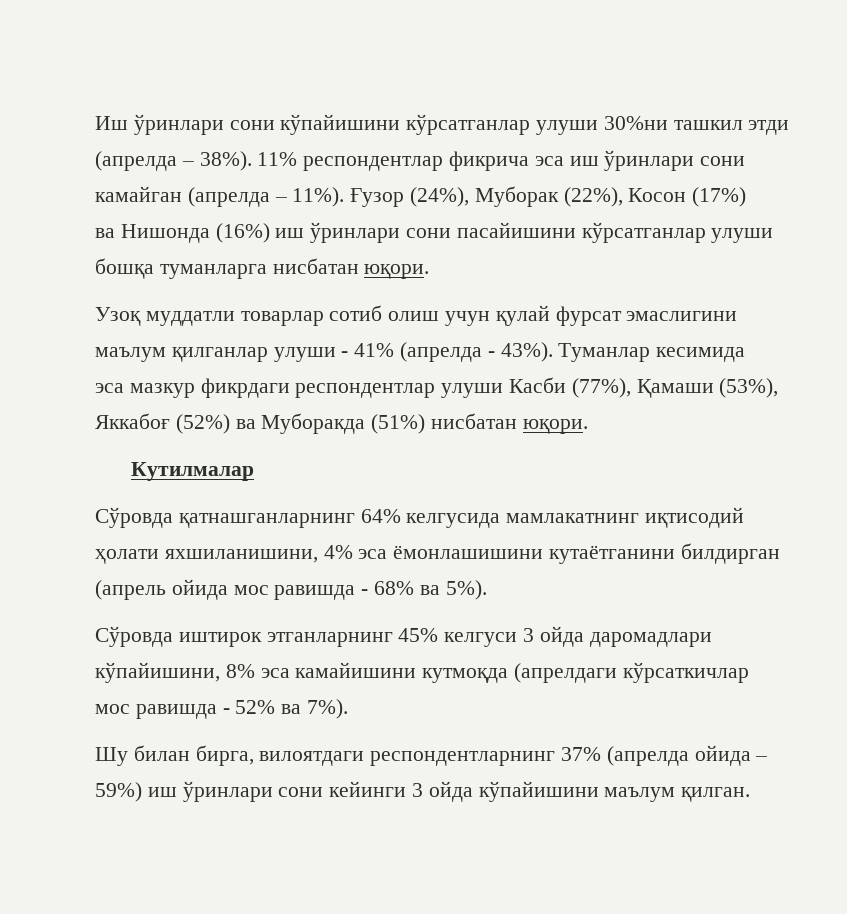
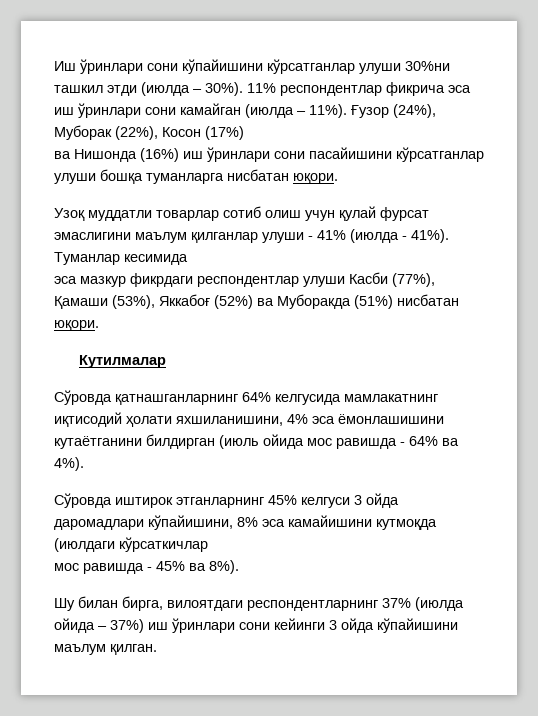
- Иш ўринлари сони кўпайишини кўрсатганлар улуши 30%ни ташкил этди (апрелда – 38%).
+ Иш ўринлари сони кўпайишини кўрсатганлар улуши 30%ни ташкил этди (июлда – 30%).
- 11% респондентлар фикрича эса иш ўринлари сони камайган (апрелда – 11%).
+ 11% респондентлар фикрича эса иш ўринлари сони камайган (июлда – 11%).
- Узоқ муддатли товарлар сотиб олиш учун қулай фурсат эмаслигини маълум қилганлар улуши - 41% (апрелда - 43%).
+ Узоқ муддатли товарлар сотиб олиш учун қулай фурсат эмаслигини маълум қилганлар улуши - 41% (июлда - 41%).
- Сўровда қатнашганларнинг 64% келгусида мамлакатнинг иқтисодий ҳолати яхшиланишини, 4% эса ёмонлашишини кутаётганини билдирган (апрель ойида мос равишда - 68% ва 5%).
+ Сўровда қатнашганларнинг 64% келгусида мамлакатнинг иқтисодий ҳолати яхшиланишини, 4% эса ёмонлашишини кутаётганини билдирган (июль ойида мос равишда - 64% ва 4%).
- Сўровда иштирок этганларнинг 45% келгуси 3 ойда даромадлари кўпайишини, 8% эса камайишини кутмоқда (апрелдаги кўрсаткичлар
+ Сўровда иштирок этганларнинг 45% келгуси 3 ойда даромадлари кўпайишини, 8% эса камайишини кутмоқда (июлдаги кўрсаткичлар
- мос равишда - 52% ва 7%).
+ мос равишда - 45% ва 8%).
- Шу билан бирга, вилоятдаги респондентларнинг 37% (апрелда ойида – 59%) иш ўринлари сони кейинги 3 ойда кўпайишини маълум қилган.
+ Шу билан бирга, вилоятдаги респондентларнинг 37% (июлда ойида – 37%) иш ўринлари сони кейинги 3 ойда кўпайишини маълум қилган.

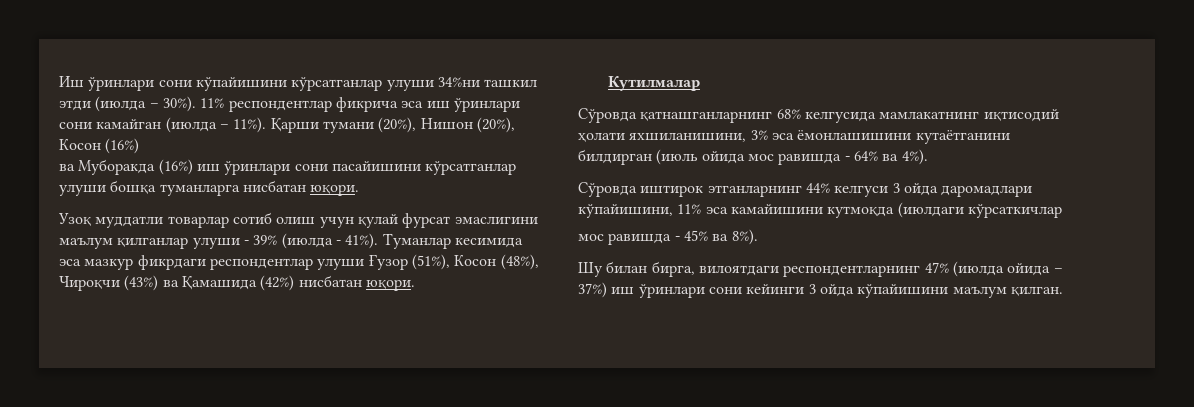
- Иш ўринлари сони кўпайишини кўрсатганлар улуши 30%ни ташкил этди (июлда – 30%).
+ Иш ўринлари сони кўпайишини кўрсатганлар улуши 34%ни ташкил этди (июлда – 30%).
- Ғузор (24%), Муборак (22%), Косон (17%)
- ва Нишонда (16%) иш ўринлари сони пасайишини кўрсатганлар улуши бошқа туманларга нисбатан юқори.
+ Қарши тумани (20%), Нишон (20%), Косон (16%)
+ ва Муборакда (16%) иш ўринлари сони пасайишини кўрсатганлар улуши бошқа туманларга нисбатан юқори.
- Узоқ муддатли товарлар сотиб олиш учун қулай фурсат эмаслигини маълум қилганлар улуши - 41% (июлда - 41%).
+ Узоқ муддатли товарлар сотиб олиш учун қулай фурсат эмаслигини маълум қилганлар улуши - 39% (июлда - 41%).
- эса мазкур фикрдаги респондентлар улуши Касби (77%), Қамаши (53%), Яккабоғ (52%) ва Муборакда (51%) нисбатан юқори.
+ эса мазкур фикрдаги респондентлар улуши Ғузор (51%), Косон (48%), Чироқчи (43%) ва Қамашида (42%) нисбатан юқори.
- Сўровда қатнашганларнинг 64% келгусида мамлакатнинг иқтисодий ҳолати яхшиланишини, 4% эса ёмонлашишини кутаётганини билдирган (июль ойида мос равишда - 64% ва 4%).
+ Сўровда қатнашганларнинг 68% келгусида мамлакатнинг иқтисодий ҳолати яхшиланишини, 3% эса ёмонлашишини кутаётганини билдирган (июль ойида мос равишда - 64% ва 4%).
- Сўровда иштирок этганларнинг 45% келгуси 3 ойда даромадлари кўпайишини, 8% эса камайишини кутмоқда (июлдаги кўрсаткичлар
+ Сўровда иштирок этганларнинг 44% келгуси 3 ойда даромадлари кўпайишини, 11% эса камайишини кутмоқда (июлдаги кўрсаткичлар
- Шу билан бирга, вилоятдаги респондентларнинг 37% (июлда ойида – 37%) иш ўринлари сони кейинги 3 ойда кўпайишини маълум қилган.
+ Шу билан бирга, вилоятдаги респондентларнинг 47% (июлда ойида – 37%) иш ўринлари сони кейинги 3 ойда кўпайишини маълум қилган.

